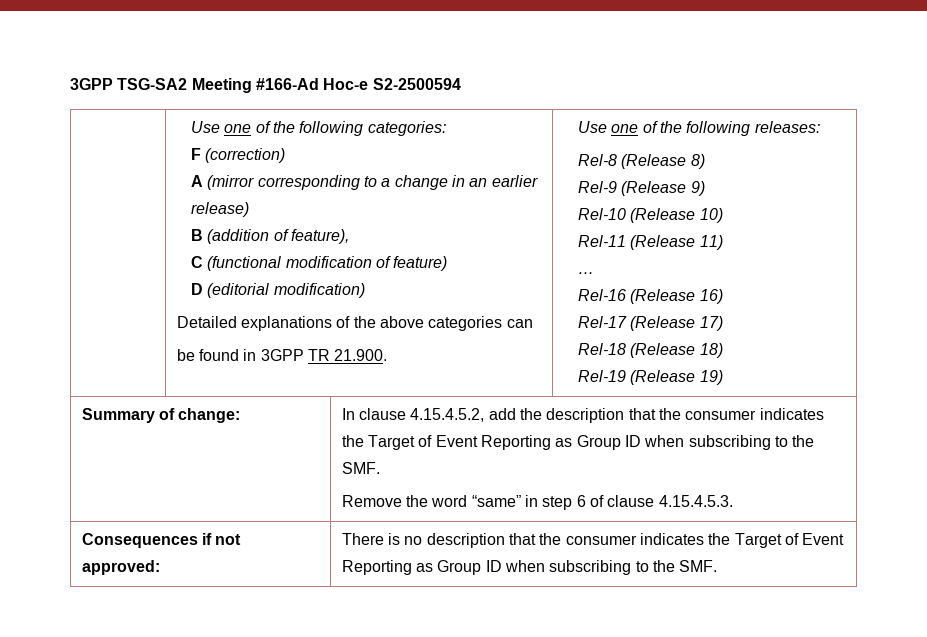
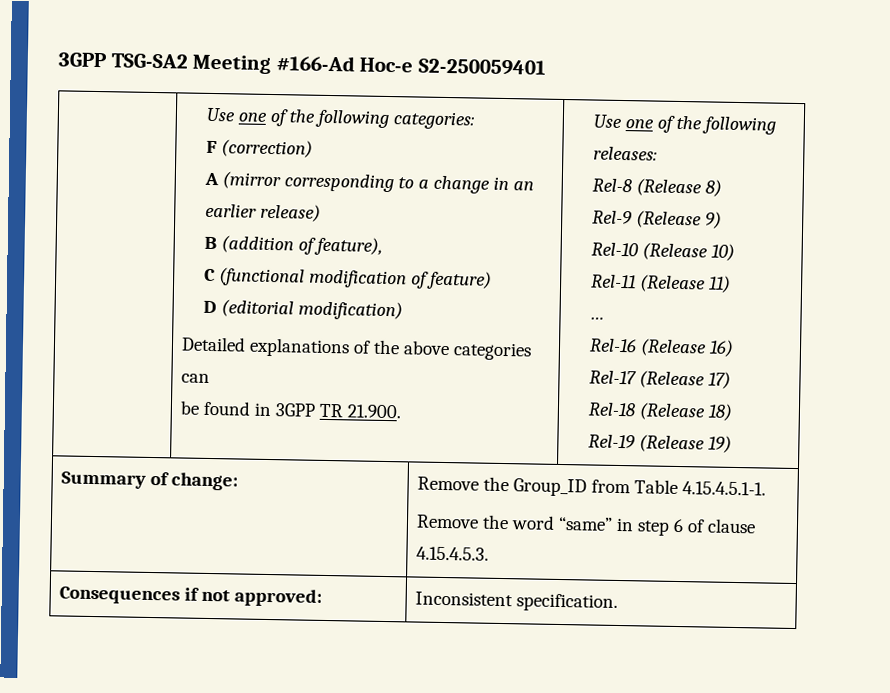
- 3GPP TSG-SA2 Meeting #166-Ad Hoc-e S2-2500594
+ 3GPP TSG-SA2 Meeting #166-Ad Hoc-e S2-250059401
- Summary of change: | In clause 4.15.4.5.2, add the description that the consumer indicates the Target of Event Reporting as Group ID when subscribing to the SMF.
+ Summary of change: | Remove the Group_ID from Table 4.15.4.5.1-1.
- Consequences if not approved: | There is no description that the consumer indicates the Target of Event Reporting as Group ID when subscribing to the SMF.
+ Consequences if not approved: | Inconsistent specification.

